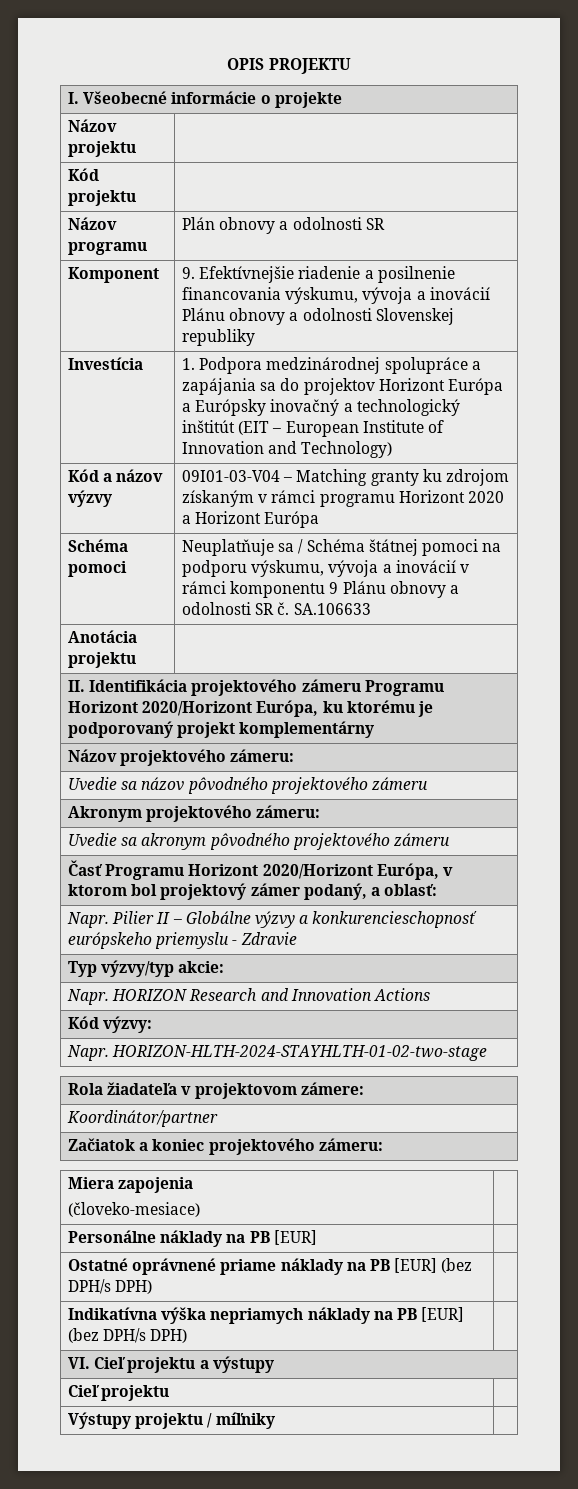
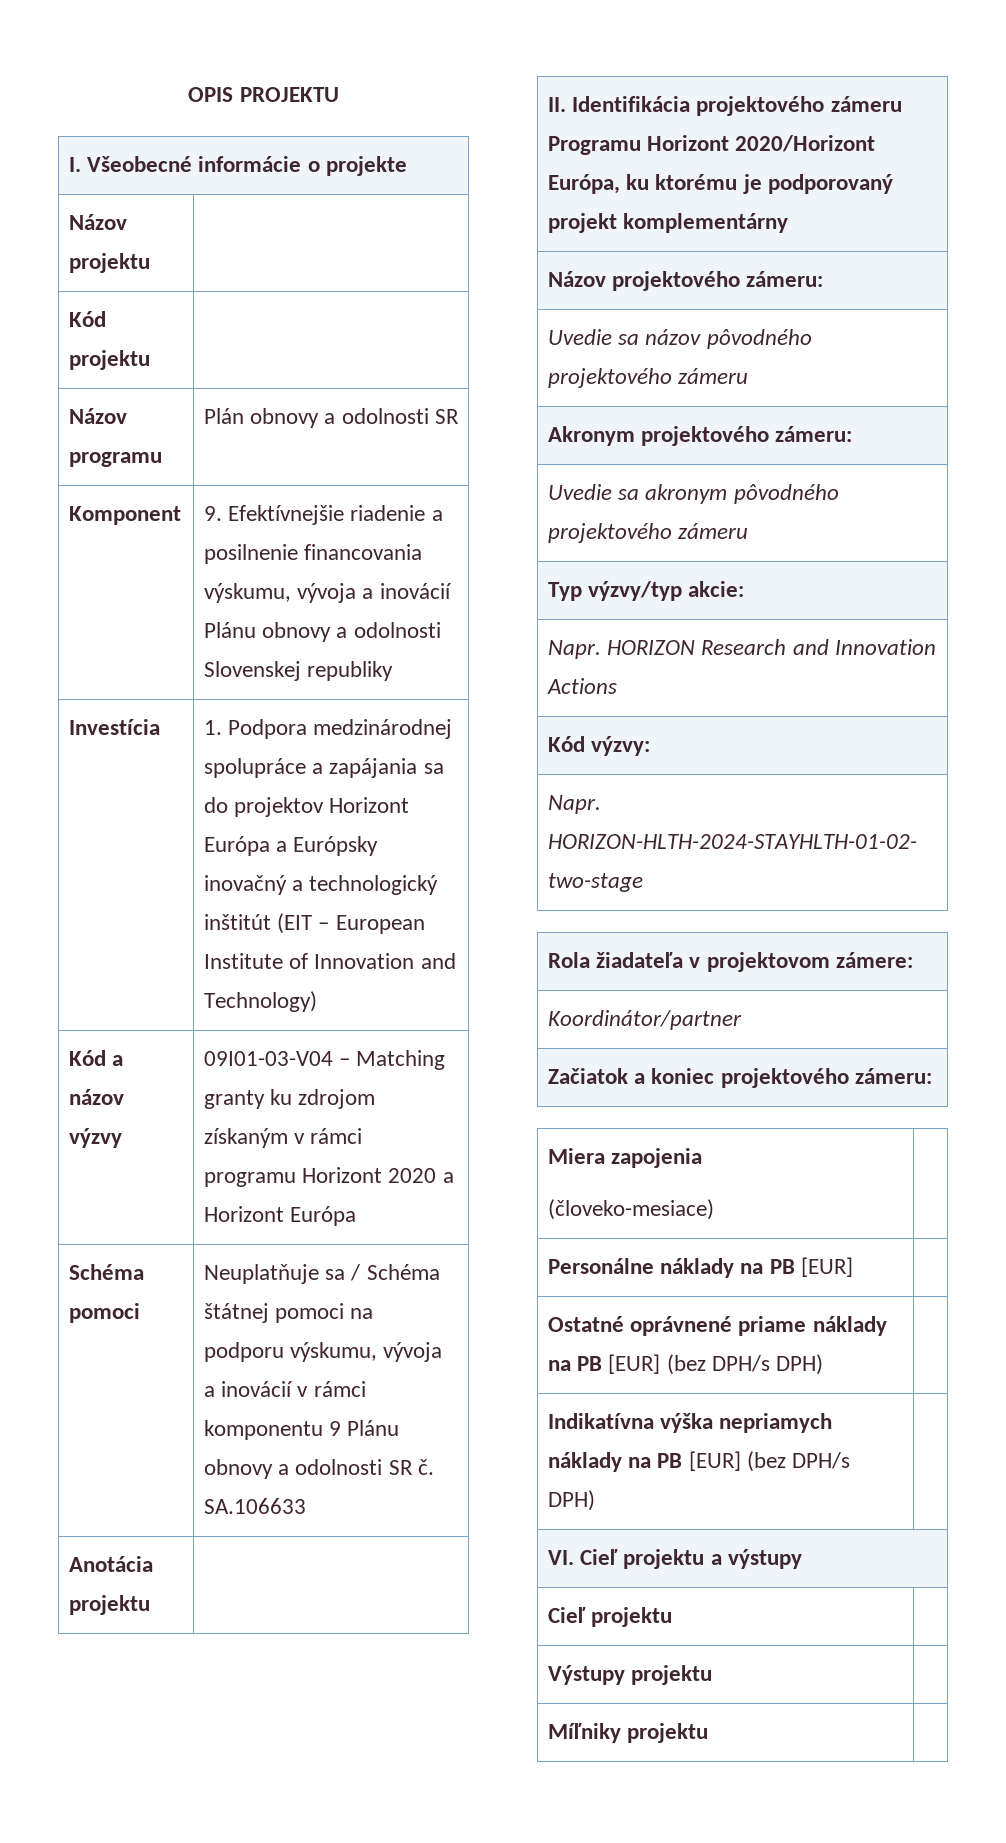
- Časť Programu Horizont 2020/Horizont Európa, v ktorom bol projektový zámer podaný, a oblasť:
- Napr. Pilier II – Globálne výzvy a konkurencieschopnosť európskeho priemyslu - Zdravie
- Výstupy projektu / míľniky |
+ Výstupy projektu |
+ Míľniky projektu |

